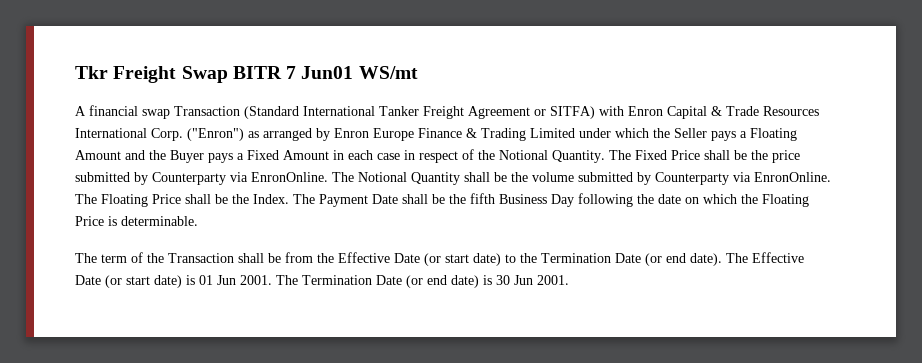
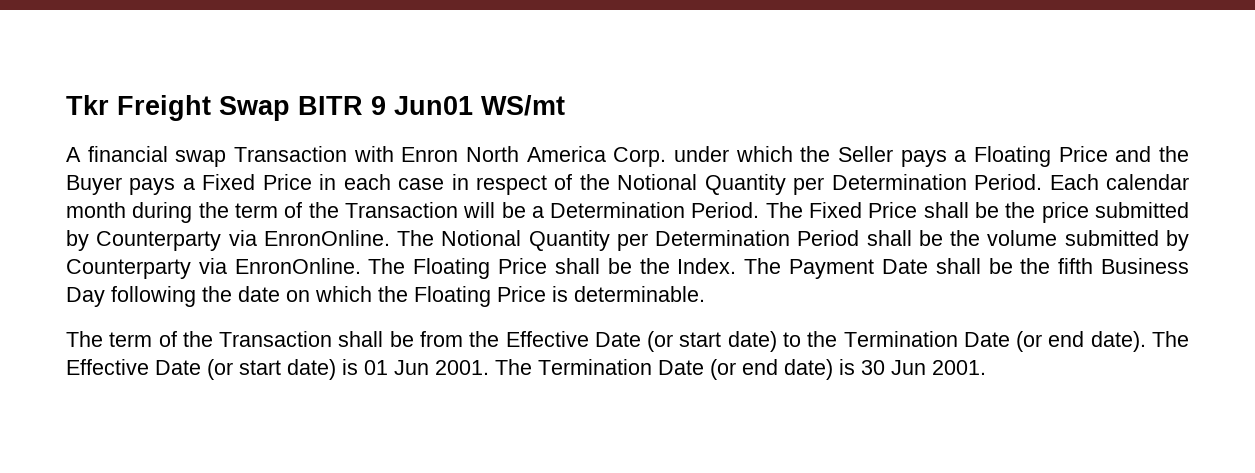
- Tkr Freight Swap BITR 7 Jun01 WS/mt
+ Tkr Freight Swap BITR 9 Jun01 WS/mt
- A financial swap Transaction (Standard International Tanker Freight Agreement or SITFA) with Enron Capital & Trade Resources International Corp. ("Enron") as arranged by Enron Europe Finance & Trading Limited under which the Seller pays a Floating Amount and the Buyer pays a Fixed Amount in each case in respect of the Notional Quantity.
+ A financial swap Transaction with Enron North America Corp. under which the Seller pays a Floating Price and the Buyer pays a Fixed Price in each case in respect of the Notional Quantity per Determination Period. Each calendar month during the term of the Transaction will be a Determination Period.
- The Notional Quantity shall be the volume submitted by Counterparty via EnronOnline.
+ The Notional Quantity per Determination Period shall be the volume submitted by Counterparty via EnronOnline.

